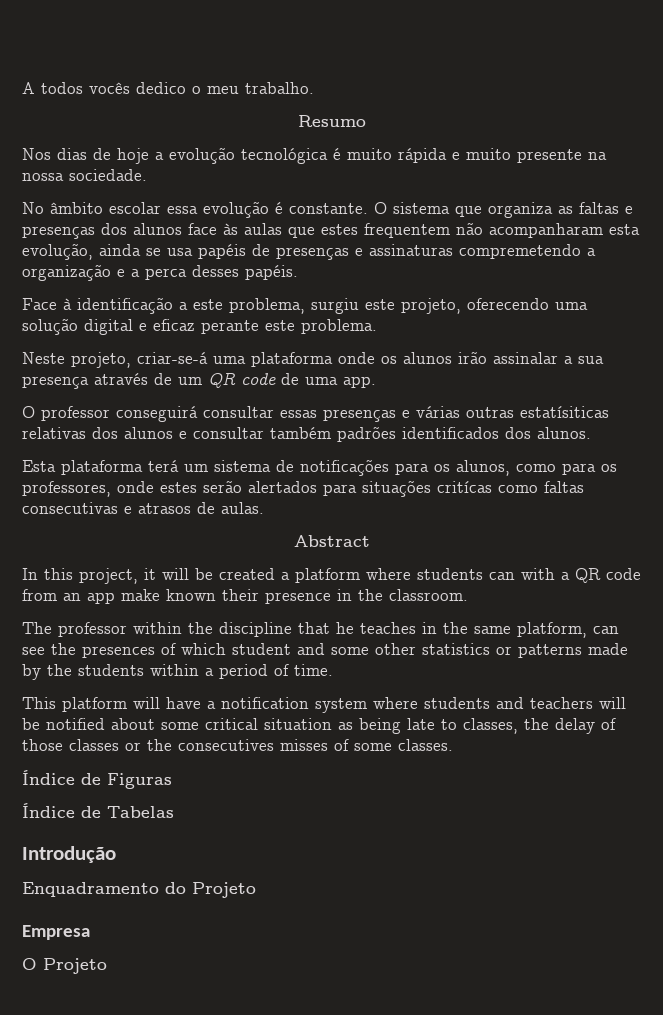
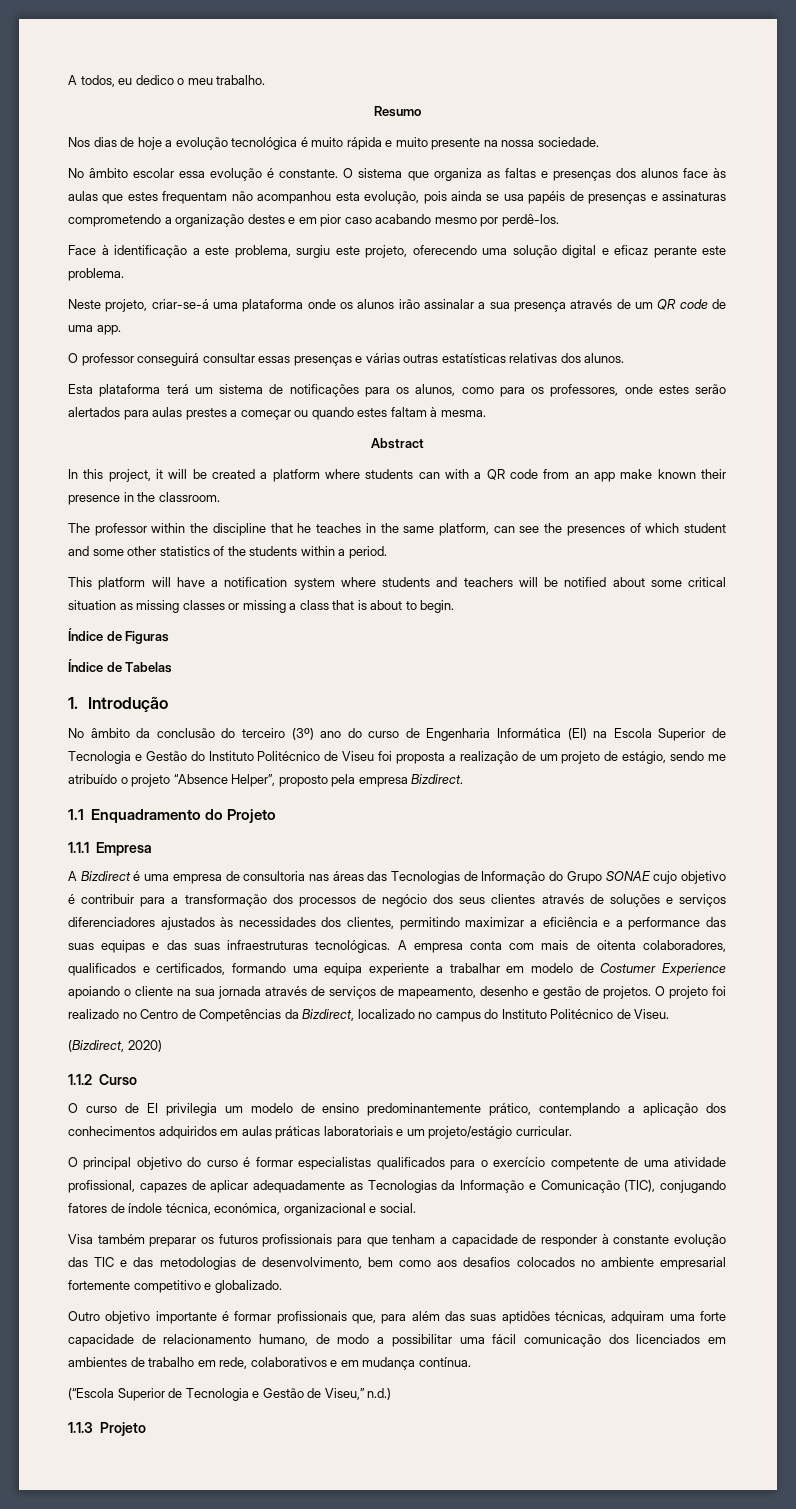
- A todos vocês dedico o meu trabalho.
+ A todos, eu dedico o meu trabalho.
- O sistema que organiza as faltas e presenças dos alunos face às aulas que estes frequentem não acompanharam esta evolução, ainda se usa papéis de presenças e assinaturas compremetendo a organização e a perca desses papéis.
+ O sistema que organiza as faltas e presenças dos alunos face às aulas que estes frequentam não acompanhou esta evolução, pois ainda se usa papéis de presenças e assinaturas comprometendo a organização destes e em pior caso acabando mesmo por perdê-los.
- O professor conseguirá consultar essas presenças e várias outras estatísiticas relativas dos alunos e consultar também padrões identificados dos alunos.
+ O professor conseguirá consultar essas presenças e várias outras estatísticas relativas dos alunos.
- Esta plataforma terá um sistema de notificações para os alunos, como para os professores, onde estes serão alertados para situações critícas como faltas consecutivas e atrasos de aulas.
+ Esta plataforma terá um sistema de notificações para os alunos, como para os professores, onde estes serão alertados para aulas prestes a começar ou quando estes faltam à mesma.
- The professor within the discipline that he teaches in the same platform, can see the presences of which student and some other statistics or patterns made by the students within a period of time.
+ The professor within the discipline that he teaches in the same platform, can see the presences of which student and some other statistics of the students within a period.
- This platform will have a notification system where students and teachers will be notified about some critical situation as being late to classes, the delay of those classes or the consecutives misses of some classes.
+ This platform will have a notification system where students and teachers will be notified about some critical situation as missing classes or missing a class that is about to begin.
- Introdução
+ 1. Introdução
- Enquadramento do Projeto
+ No âmbito da conclusão do terceiro (3º) ano do curso de Engenharia Informática (EI) na Escola Superior de Tecnologia e Gestão do Instituto Politécnico de Viseu foi proposta a realização de um projeto de estágio, sendo me atribuído o projeto “Absence Helper”, proposto pela empresa Bizdirect.
+ 1.1 Enquadramento do Projeto
- Empresa
+ 1.1.1 Empresa
- O Projeto
+ A Bizdirect é uma empresa de consultoria nas áreas das Tecnologias de Informação do Grupo SONAE cujo objetivo é contribuir para a transformação dos processos de negócio dos seus clientes através de soluções e serviços diferenciadores ajustados às necessidades dos clientes, permitindo maximizar a eficiência e a performance das suas equipas e das suas infraestruturas tecnológicas. A empresa conta com mais de oitenta colaboradores, qualificados e certificados, formando uma equipa experiente a trabalhar em modelo de Costumer Experience apoiando o cliente na sua jornada através de serviços de mapeamento, desenho e gestão de projetos. O projeto foi realizado no Centro de Competências da Bizdirect, localizado no campus do Instituto Politécnico de Viseu.
+ (Bizdirect, 2020)
+ 1.1.2 Curso
+ O curso de EI privilegia um modelo de ensino predominantemente prático, contemplando a aplicação dos conhecimentos adquiridos em aulas práticas laboratoriais e um projeto/estágio curricular.
+ O principal objetivo do curso é formar especialistas qualificados para o exercício competente de uma atividade profissional, capazes de aplicar adequadamente as Tecnologias da Informação e Comunicação (TIC), conjugando fatores de índole técnica, económica, organizacional e social.
+ Visa também preparar os futuros profissionais para que tenham a capacidade de responder à constante evolução das TIC e das metodologias de desenvolvimento, bem como aos desafios colocados no ambiente empresarial fortemente competitivo e globalizado.
+ Outro objetivo importante é formar profissionais que, para além das suas aptidões técnicas, adquiram uma forte capacidade de relacionamento humano, de modo a possibilitar uma fácil comunicação dos licenciados em ambientes de trabalho em rede, colaborativos e em mudança contínua.
+ (“Escola Superior de Tecnologia e Gestão de Viseu,” n.d.)
+ 1.1.3 Projeto

